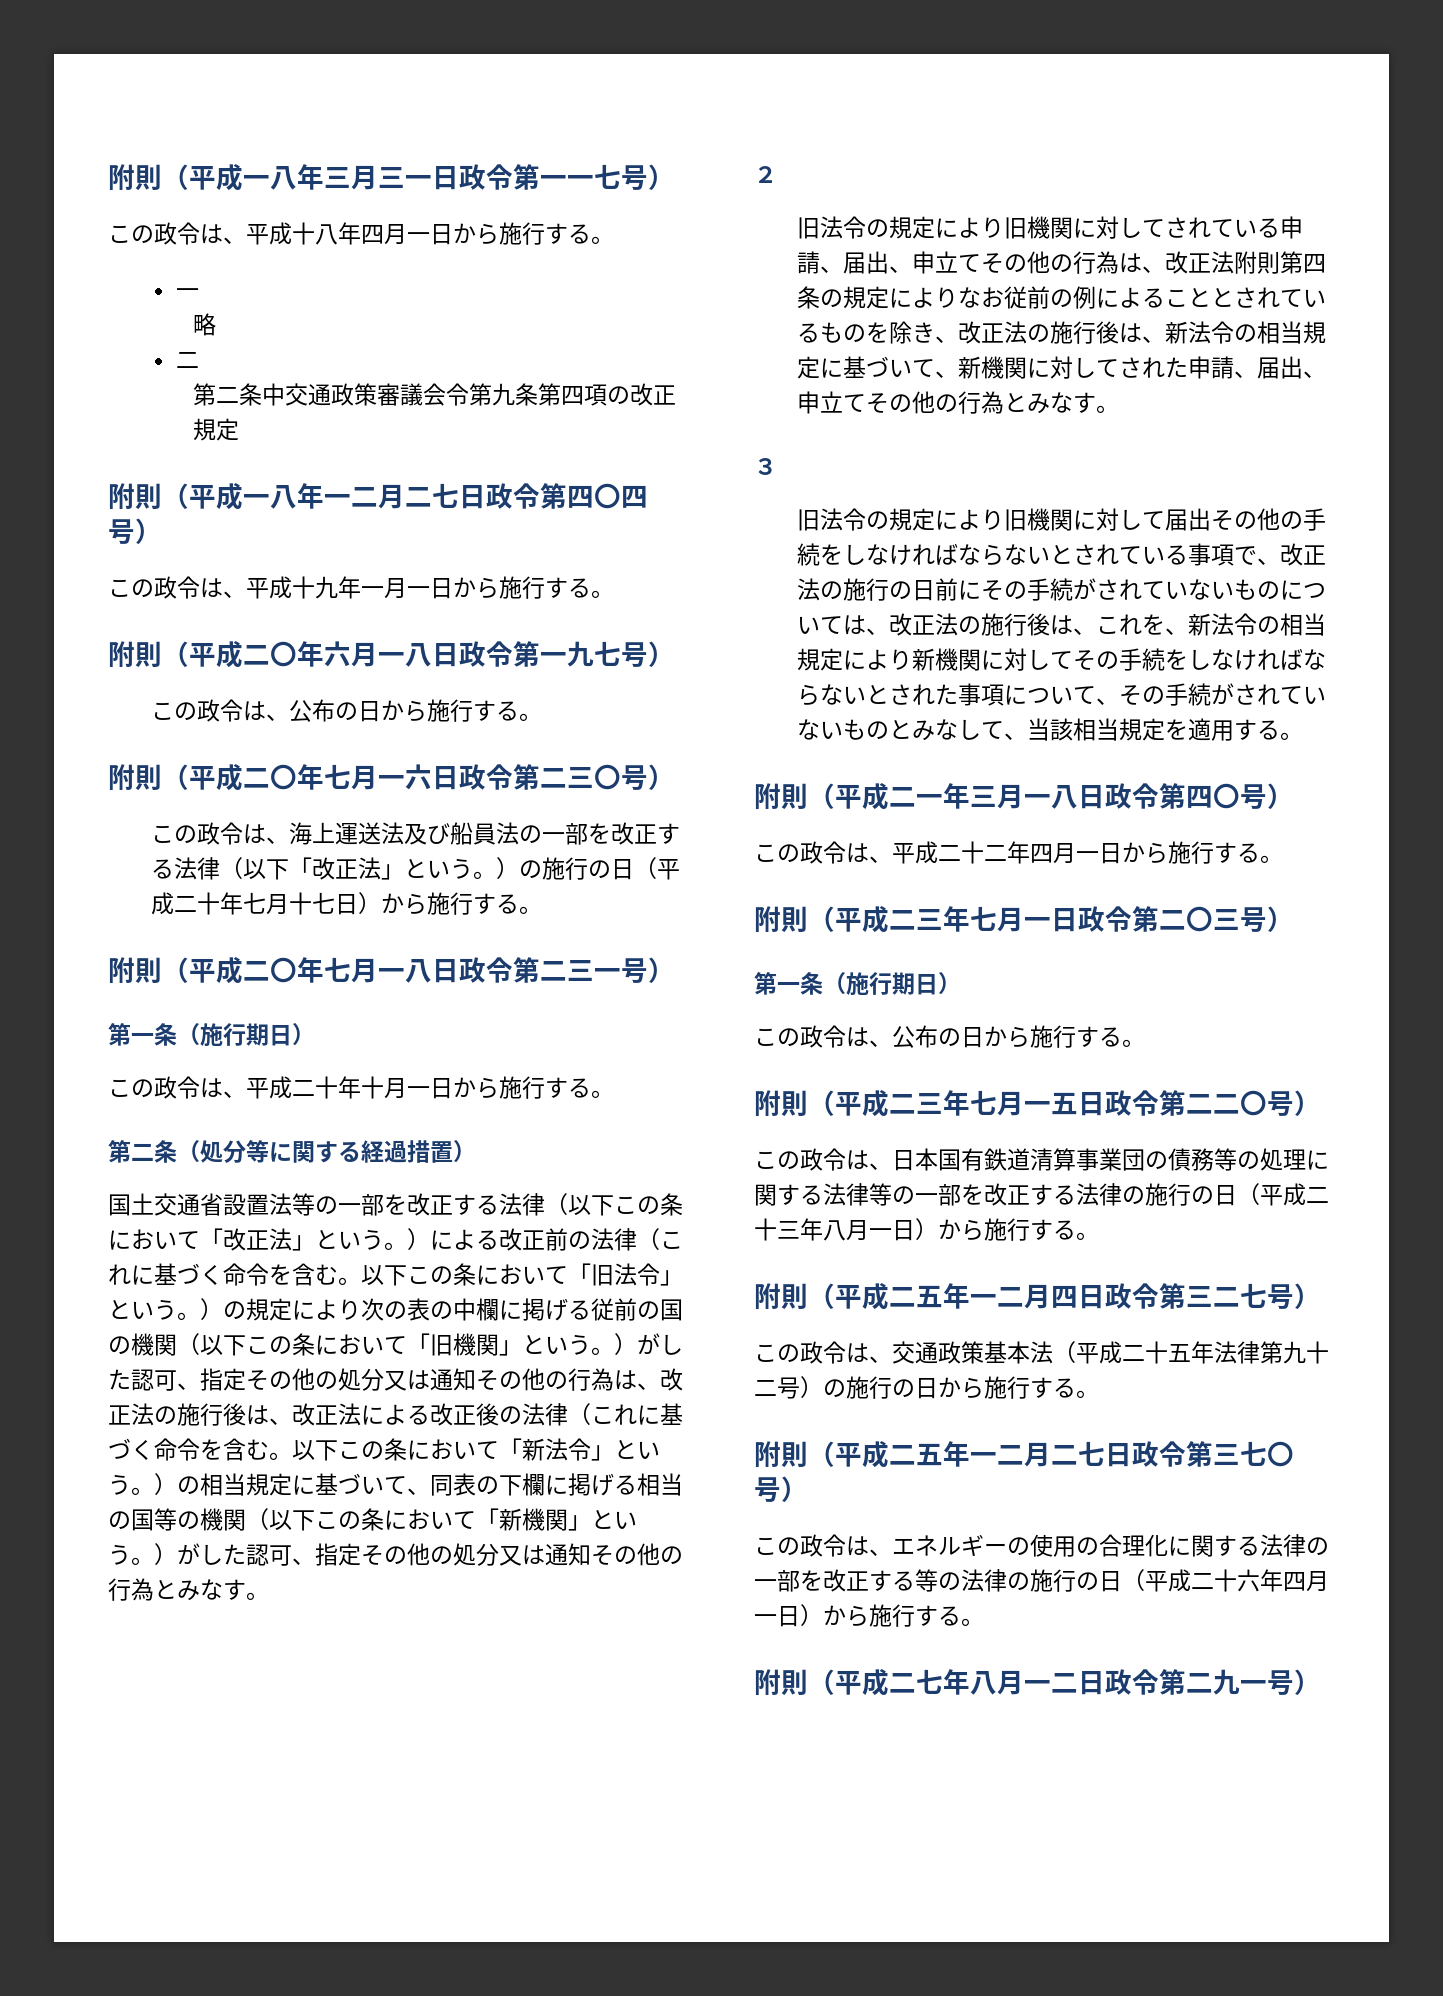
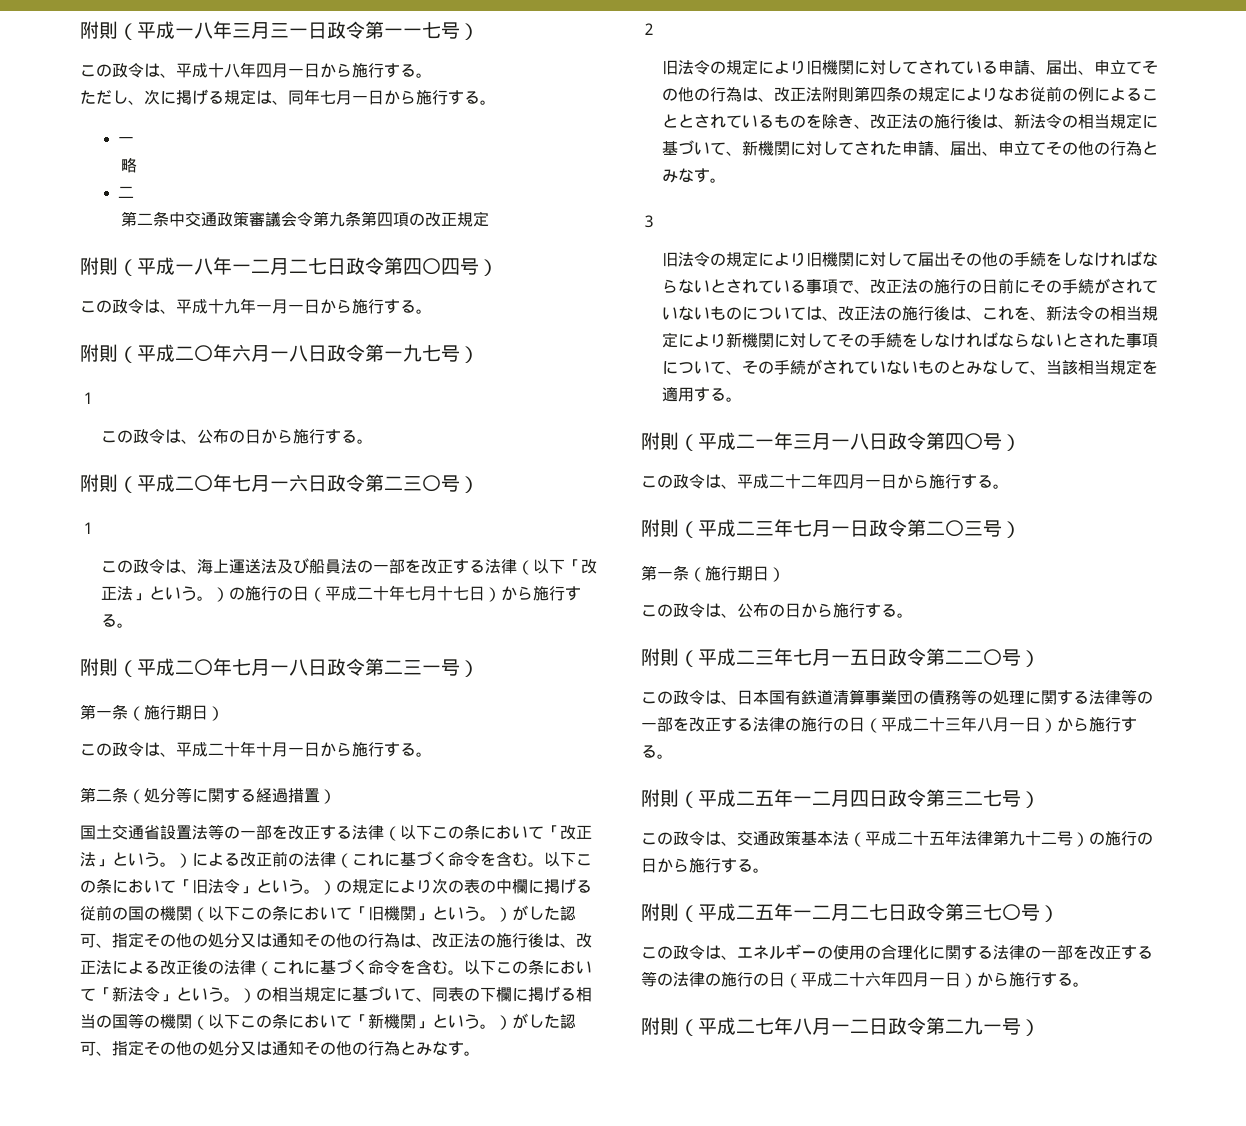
+ ただし、次に掲げる規定は、同年七月一日から施行する。
  附則（平成二〇年六月一八日政令第一九七号）
+ １
  附則（平成二〇年七月一六日政令第二三〇号）
+ １

